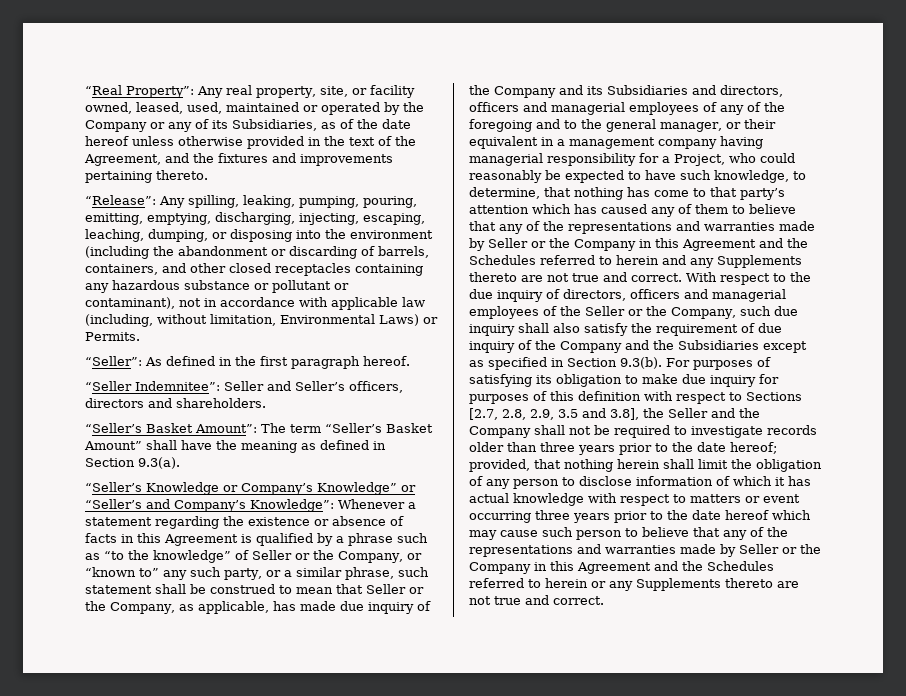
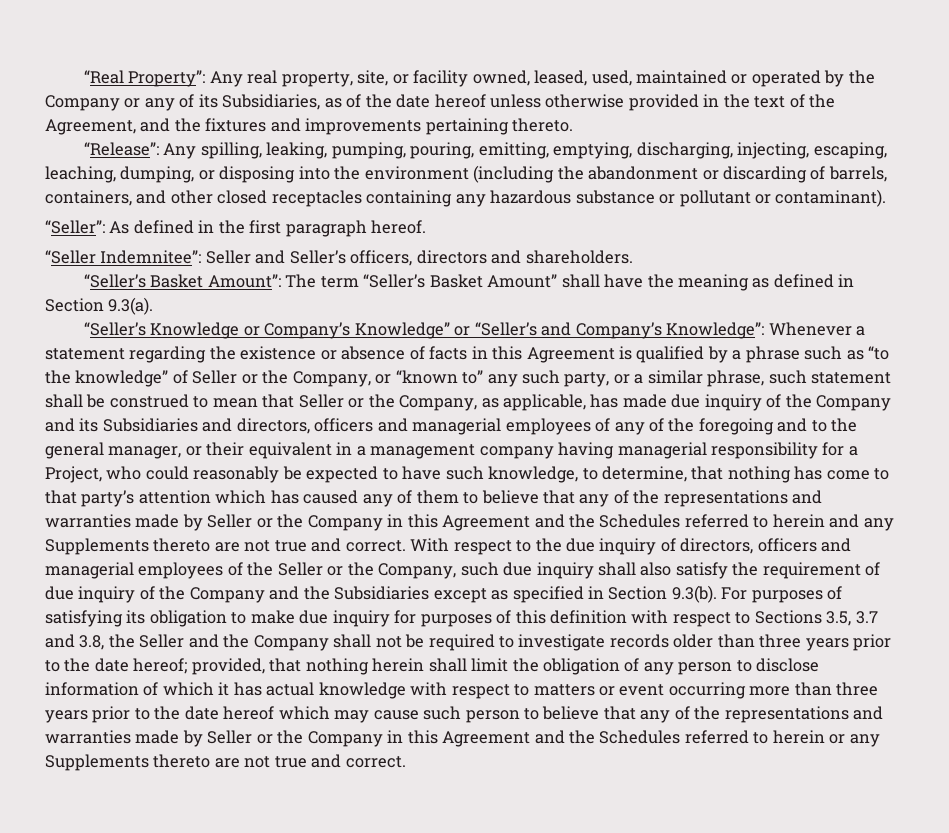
- “Release”: Any spilling, leaking, pumping, pouring, emitting, emptying, discharging, injecting, escaping, leaching, dumping, or disposing into the environment (including the abandonment or discarding of barrels, containers, and other closed receptacles containing any hazardous substance or pollutant or contaminant), not in accordance with applicable law (including, without limitation, Environmental Laws) or Permits.
+ “Release”: Any spilling, leaking, pumping, pouring, emitting, emptying, discharging, injecting, escaping, leaching, dumping, or disposing into the environment (including the abandonment or discarding of barrels, containers, and other closed receptacles containing any hazardous substance or pollutant or contaminant).
- With respect to the due inquiry of directors, officers and managerial employees of the Seller or the Company, such due inquiry shall also satisfy the requirement of due inquiry of the Company and the Subsidiaries except as specified in Section 9.3(b). For purposes of satisfying its obligation to make due inquiry for purposes of this definition with respect to Sections [2.7, 2.8, 2.9, 3.5 and 3.8], the Seller and the Company shall not be required to investigate records older than three years prior to the date hereof;
+ With respect to the due inquiry of directors, officers and managerial employees of the Seller or the Company, such due inquiry shall also satisfy the requirement of due inquiry of the Company and the Subsidiaries except as specified in Section 9.3(b). For purposes of satisfying its obligation to make due inquiry for purposes of this definition with respect to Sections 3.5, 3.7 and 3.8, the Seller and the Company shall not be required to investigate records older than three years prior to the date hereof;
- provided, that nothing herein shall limit the obligation of any person to disclose information of which it has actual knowledge with respect to matters or event occurring three years prior to the date hereof which may cause such person to believe that any of the representations and warranties made by Seller or the Company in this Agreement and the Schedules referred to herein or any Supplements thereto are not true and correct.
+ provided, that nothing herein shall limit the obligation of any person to disclose information of which it has actual knowledge with respect to matters or event occurring more than three years prior to the date hereof which may cause such person to believe that any of the representations and warranties made by Seller or the Company in this Agreement and the Schedules referred to herein or any Supplements thereto are not true and correct.

